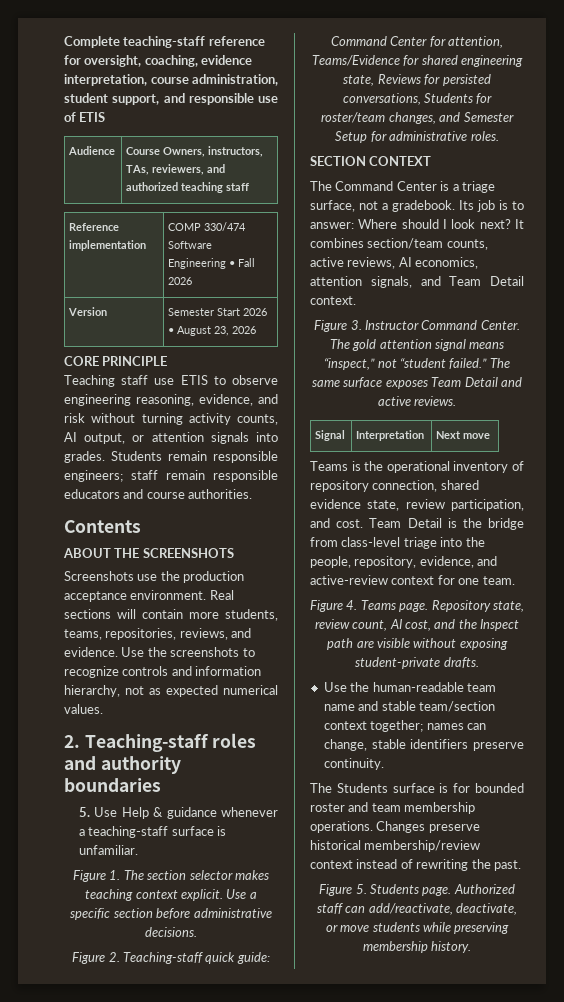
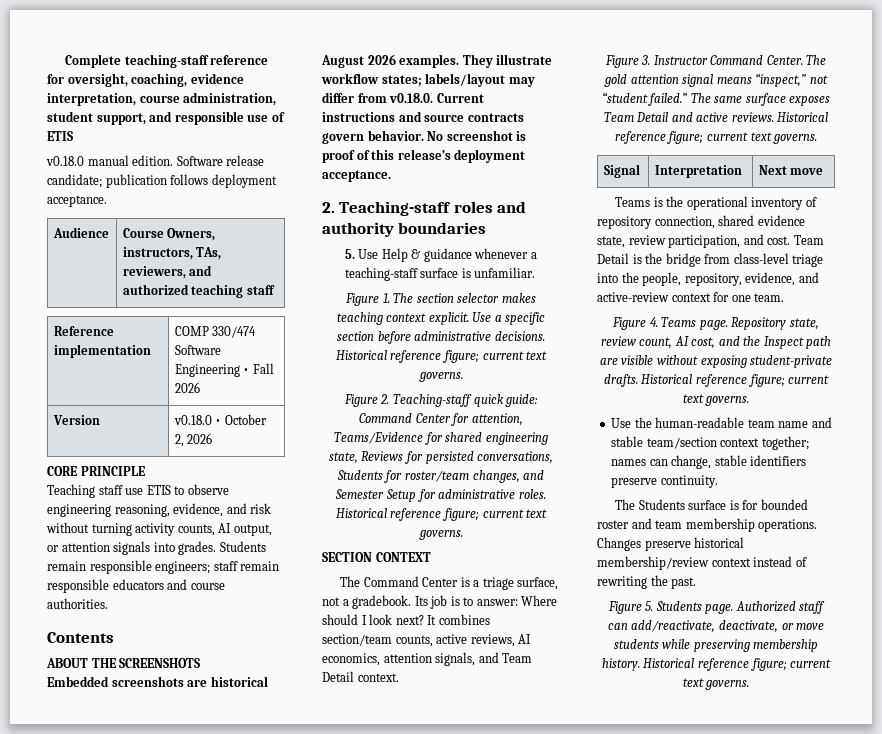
+ v0.18.0 manual edition. Software release candidate; publication follows deployment acceptance.
- Version | Semester Start 2026 • August 23, 2026
+ Version | v0.18.0 • October 2, 2026
- Screenshots use the production acceptance environment. Real sections will contain more students, teams, repositories, reviews, and evidence. Use the screenshots to recognize controls and information hierarchy, not as expected numerical values.
+ Embedded screenshots are historical August 2026 examples. They illustrate workflow states; labels/layout may differ from v0.18.0. Current instructions and source contracts govern behavior. No screenshot is proof of this release’s deployment acceptance.
- Use a specific section before administrative decisions.
+ Use a specific section before administrative decisions. Historical reference figure; current text governs.
- Figure 2. Teaching-staff quick guide: Command Center for attention, Teams/Evidence for shared engineering state, Reviews for persisted conversations, Students for roster/team changes, and Semester Setup for administrative roles.
+ Figure 2. Teaching-staff quick guide: Command Center for attention, Teams/Evidence for shared engineering state, Reviews for persisted conversations, Students for roster/team changes, and Semester Setup for administrative roles. Historical reference figure; current text governs.
- The same surface exposes Team Detail and active reviews.
+ The same surface exposes Team Detail and active reviews. Historical reference figure; current text governs.
- Repository state, review count, AI cost, and the Inspect path are visible without exposing student-private drafts.
+ Repository state, review count, AI cost, and the Inspect path are visible without exposing student-private drafts. Historical reference figure; current text governs.
- Authorized staff can add/reactivate, deactivate, or move students while preserving membership history.
+ Authorized staff can add/reactivate, deactivate, or move students while preserving membership history. Historical reference figure; current text governs.

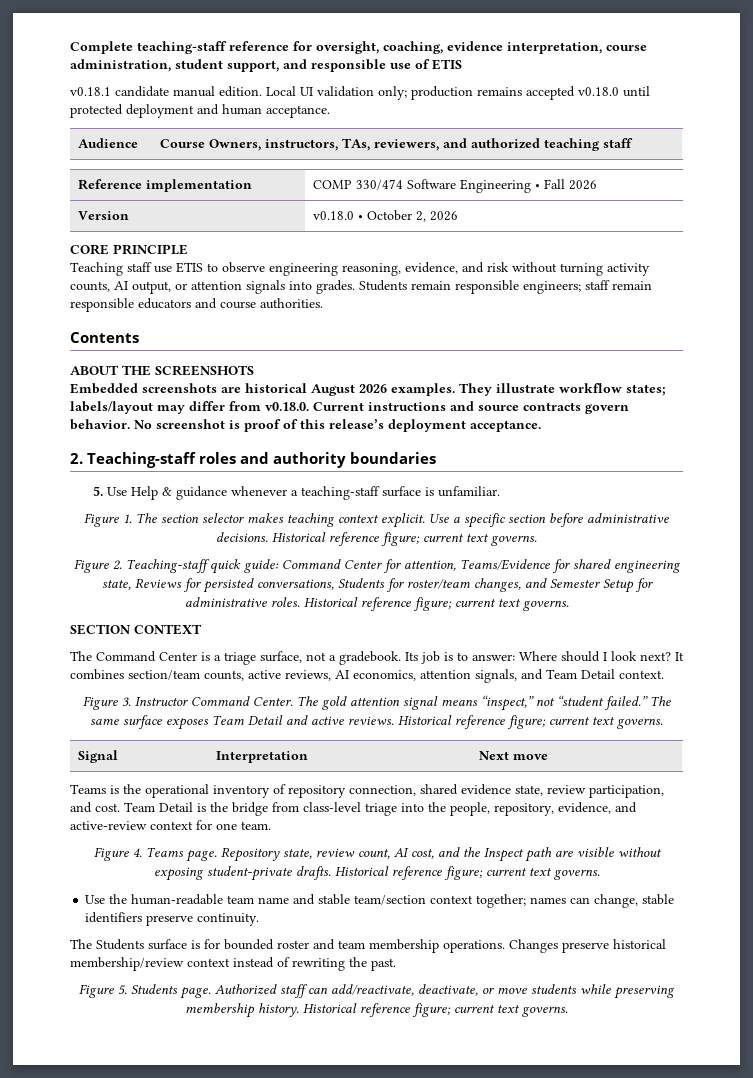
- v0.18.0 manual edition. Software release candidate; publication follows deployment acceptance.
+ v0.18.1 candidate manual edition. Local UI validation only; production remains accepted v0.18.0 until protected deployment and human acceptance.

